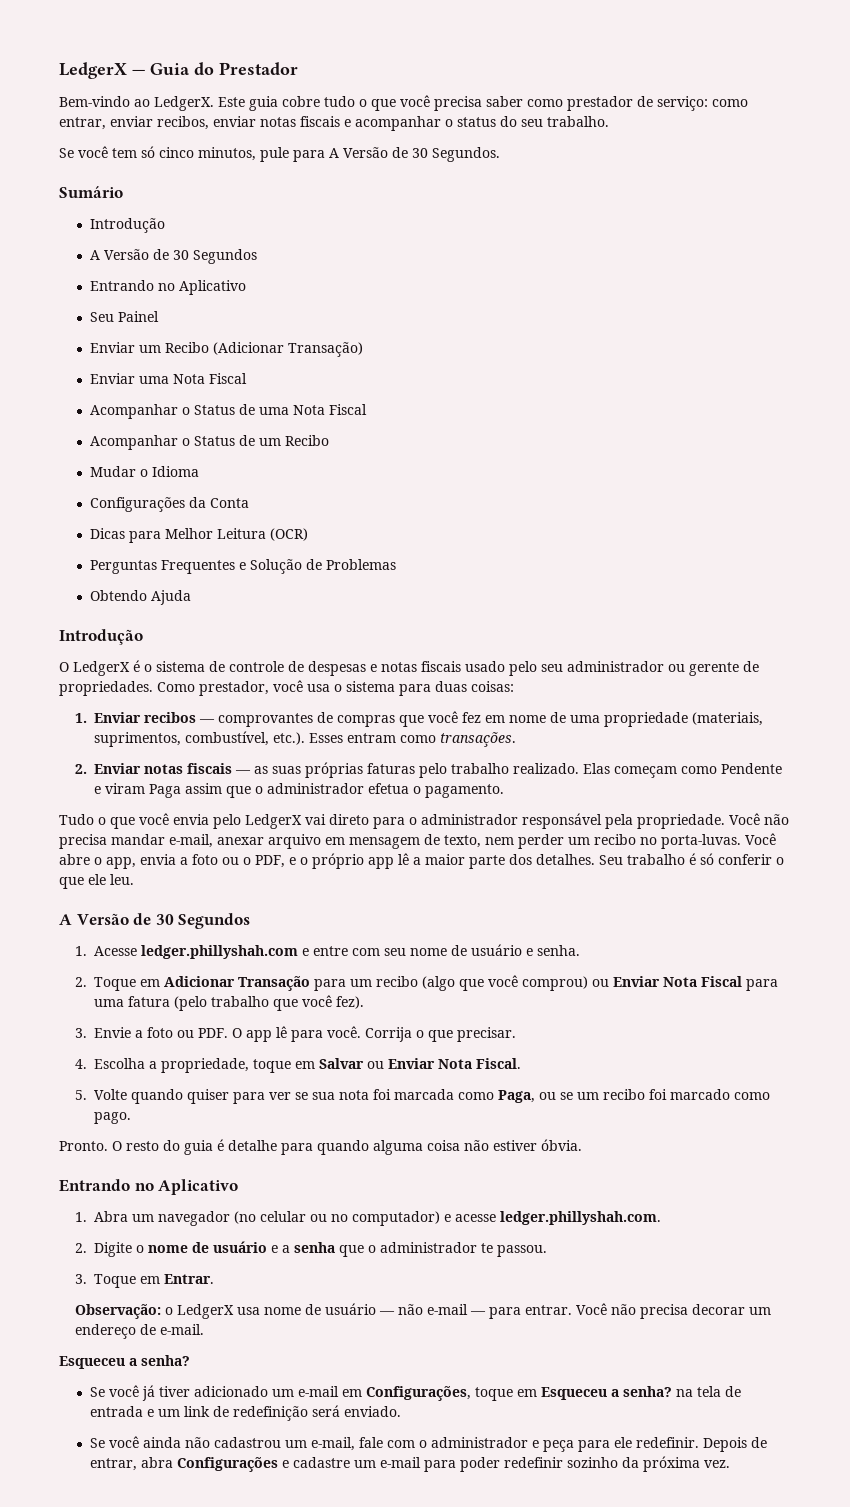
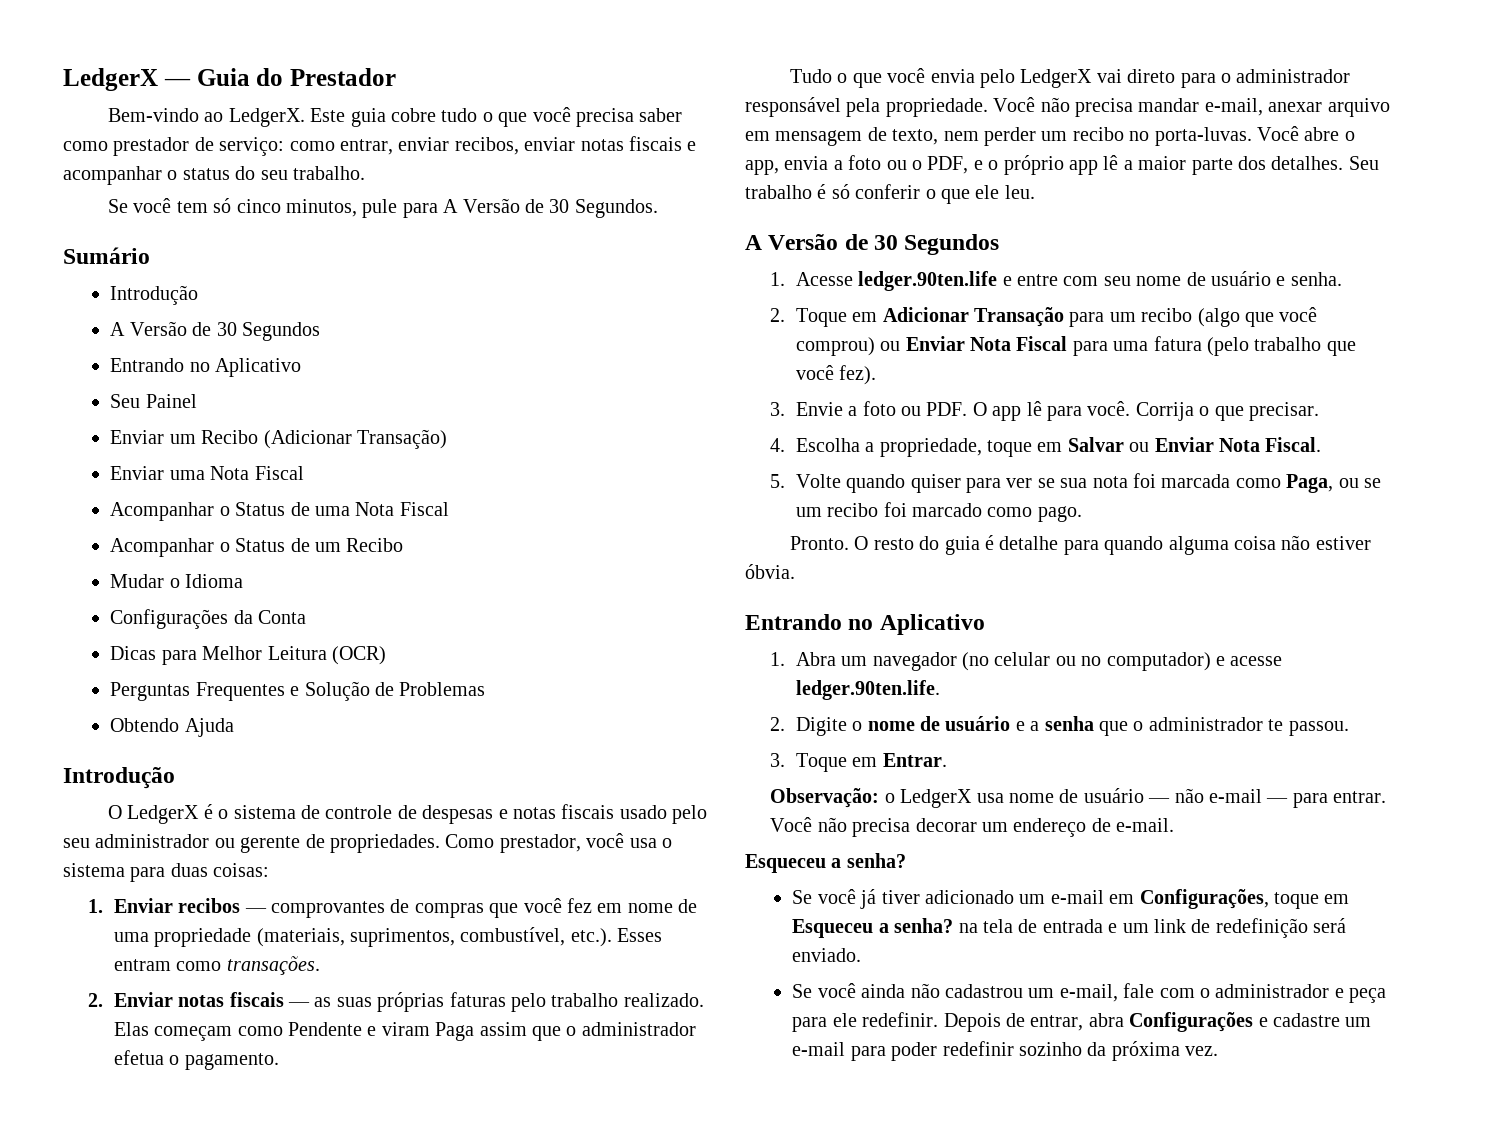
- 1. Acesse ledger.phillyshah.com e entre com seu nome de usuário e senha.
+ 1. Acesse ledger.90ten.life e entre com seu nome de usuário e senha.
- 1. Abra um navegador (no celular ou no computador) e acesse ledger.phillyshah.com.
+ 1. Abra um navegador (no celular ou no computador) e acesse ledger.90ten.life.

